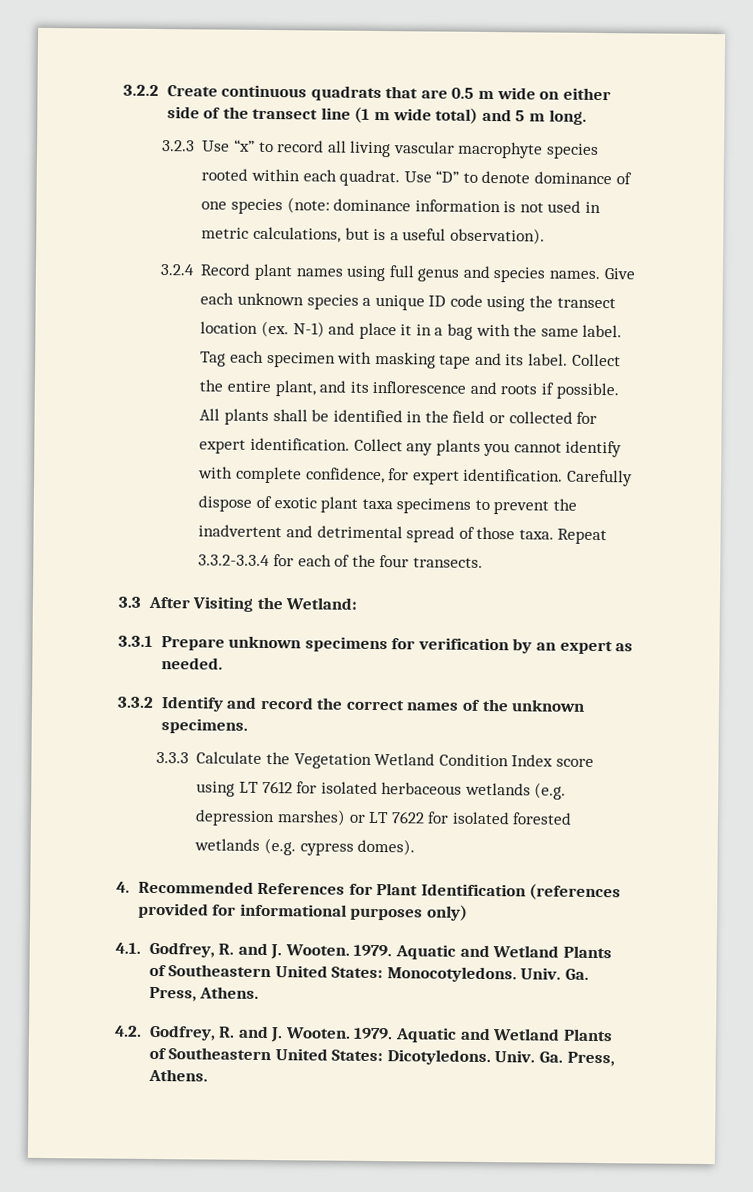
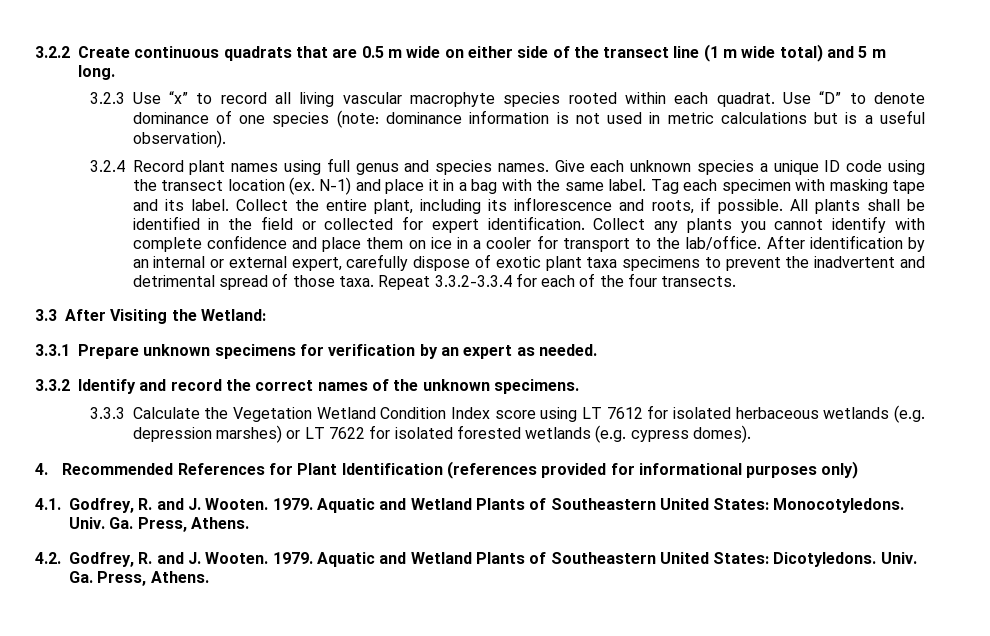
- Use “D” to denote dominance of one species (note: dominance information is not used in metric calculations, but is a useful observation).
+ Use “D” to denote dominance of one species (note: dominance information is not used in metric calculations but is a useful observation).
- Collect the entire plant, and its inflorescence and roots if possible.
+ Collect the entire plant, including its inflorescence and roots, if possible.
- Collect any plants you cannot identify with complete confidence, for expert identification. Carefully dispose of exotic plant taxa specimens to prevent the inadvertent and detrimental spread of those taxa.
+ Collect any plants you cannot identify with complete confidence and place them on ice in a cooler for transport to the lab/office. After identification by an internal or external expert, carefully dispose of exotic plant taxa specimens to prevent the inadvertent and detrimental spread of those taxa.

